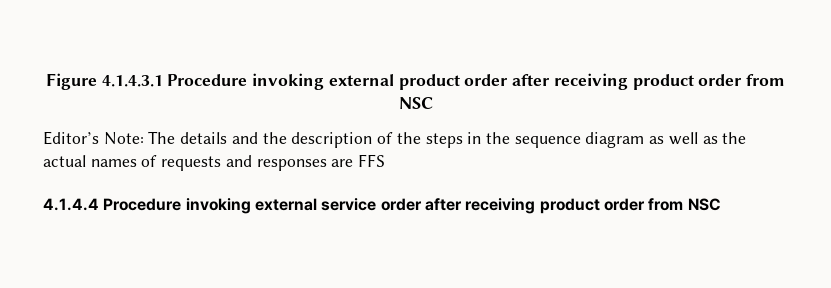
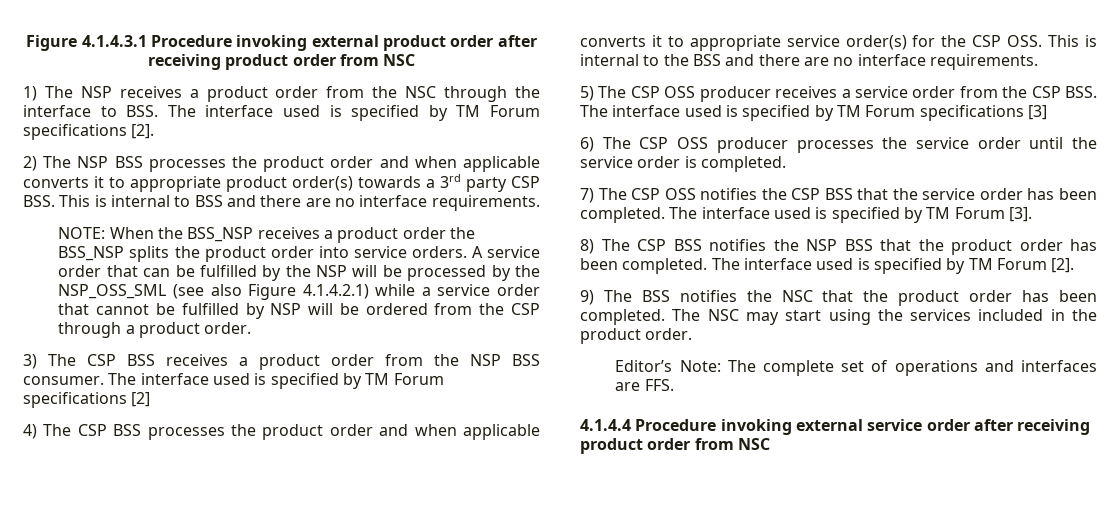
- Editor’s Note: The details and the description of the steps in the sequence diagram as well as the actual names of requests and responses are FFS
+ 1) The NSP receives a product order from the NSC through the interface to BSS. The interface used is specified by TM Forum specifications [2].
+ 2) The NSP BSS processes the product order and when applicable converts it to appropriate product order(s) towards a 3rd party CSP BSS. This is internal to BSS and there are no interface requirements.
+ NOTE: When the BSS_NSP receives a product order the BSS_NSP splits the product order into service orders. A service order that can be fulfilled by the NSP will be processed by the NSP_OSS_SML (see also Figure 4.1.4.2.1) while a service order that cannot be fulfilled by NSP will be ordered from the CSP through a product order.
+ 3) The CSP BSS receives a product order from the NSP BSS consumer. The interface used is specified by TM Forum specifications [2]
+ 4) The CSP BSS processes the product order and when applicable converts it to appropriate service order(s) for the CSP OSS. This is internal to the BSS and there are no interface requirements.
+ 5) The CSP OSS producer receives a service order from the CSP BSS. The interface used is specified by TM Forum specifications [3]
+ 6) The CSP OSS producer processes the service order until the service order is completed.
+ 7) The CSP OSS notifies the CSP BSS that the service order has been completed. The interface used is specified by TM Forum [3].
+ 8) The CSP BSS notifies the NSP BSS that the product order has been completed. The interface used is specified by TM Forum [2].
+ 9) The BSS notifies the NSC that the product order has been completed. The NSC may start using the services included in the product order.
+ Editor’s Note: The complete set of operations and interfaces are FFS.

